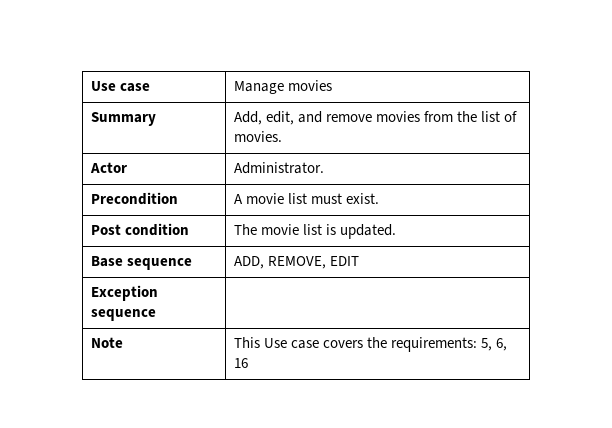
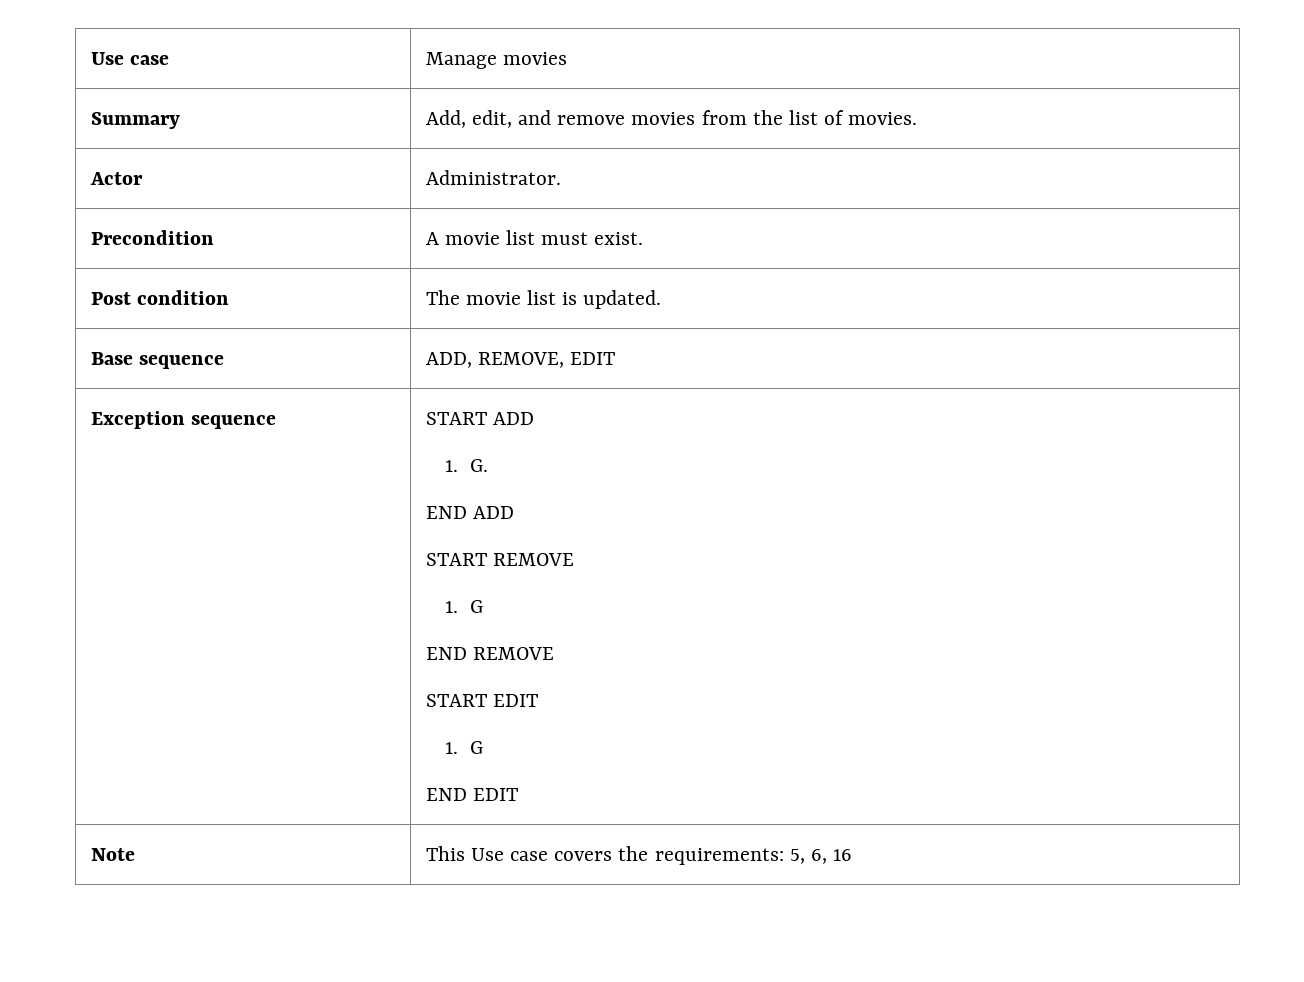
- Exception sequence |
+ Exception sequence | START ADD
+ 1. G.
+ END ADD
+ START REMOVE
+ 1. G
+ END REMOVE
+ START EDIT
+ 1. G
+ END EDIT

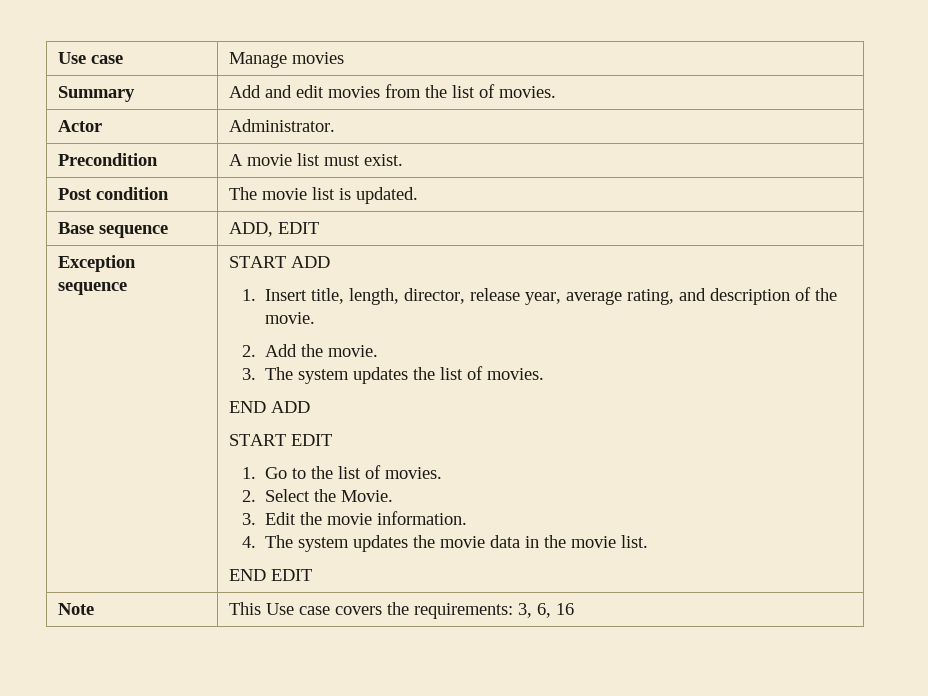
- Summary | Add, edit, and remove movies from the list of movies.
+ Summary | Add and edit movies from the list of movies.
- Base sequence | ADD, REMOVE, EDIT
+ Base sequence | ADD, EDIT
- 1. G.
+ 1. Insert title, length, director, release year, average rating, and description of the movie.
+ 2. Add the movie.
+ 3. The system updates the list of movies.
  END ADD
- START REMOVE
- 1. G
- END REMOVE
  START EDIT
- 1. G
+ 1. Go to the list of movies.
+ 2. Select the Movie.
+ 3. Edit the movie information.
+ 4. The system updates the movie data in the movie list.
- Note | This Use case covers the requirements: 5, 6, 16
+ Note | This Use case covers the requirements: 3, 6, 16

